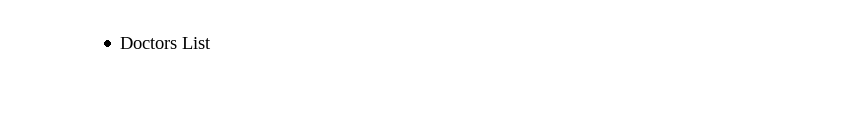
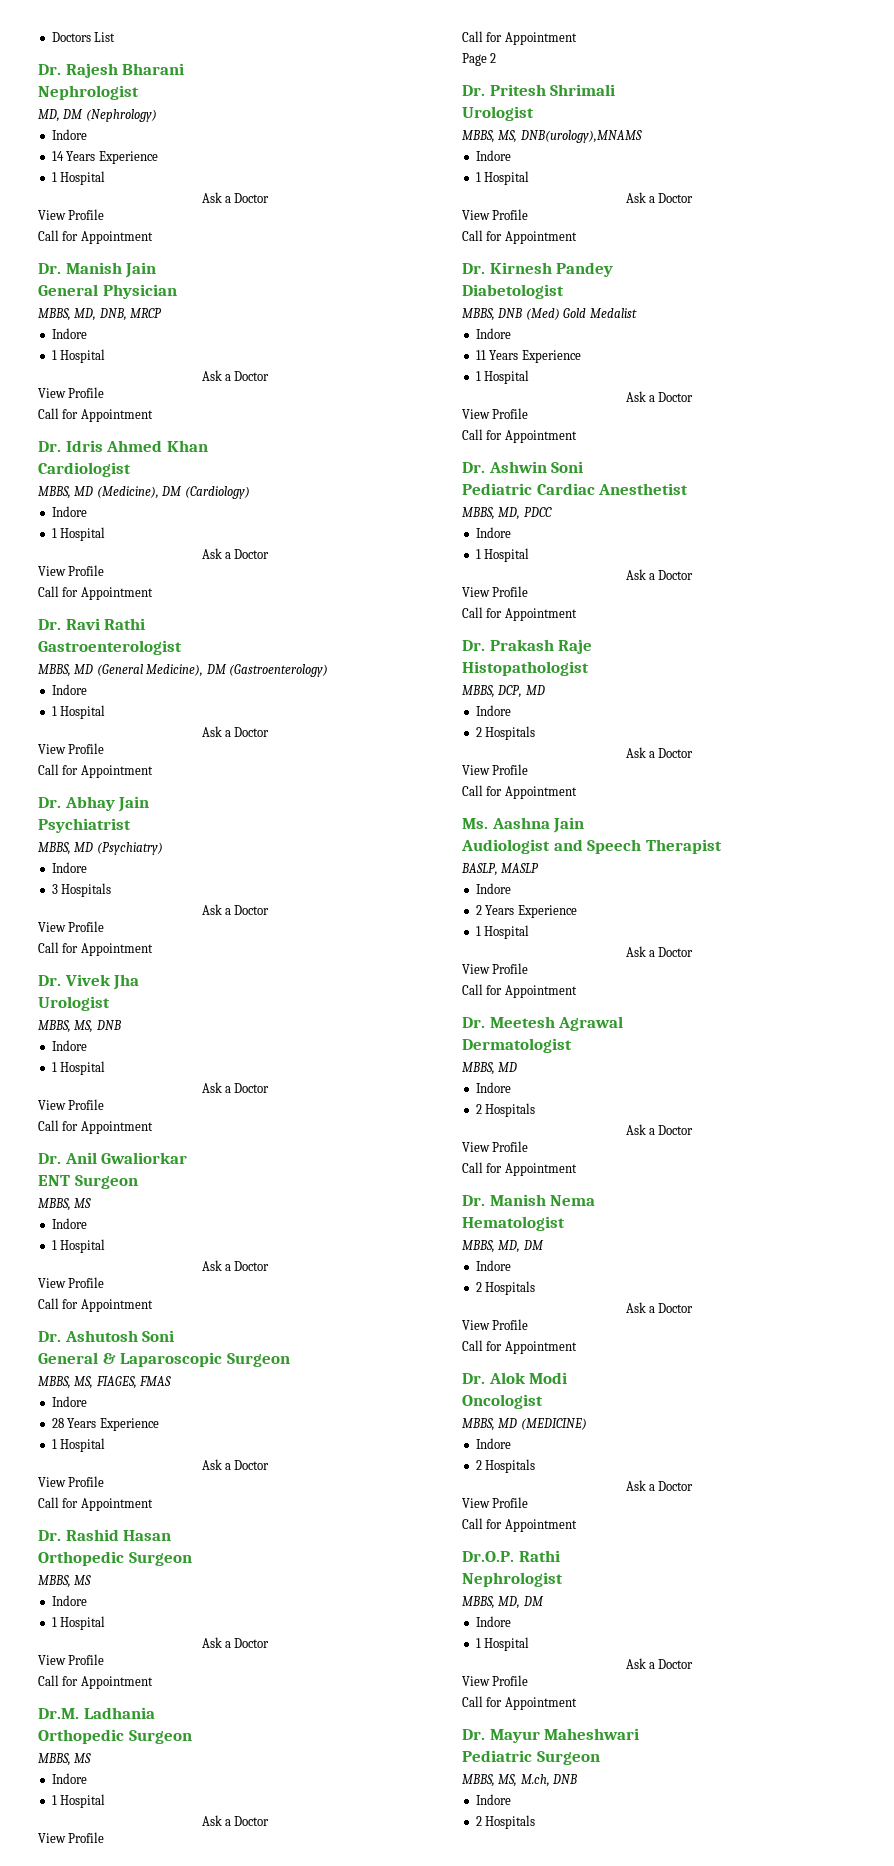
+ Dr. Rajesh Bharani
+ Nephrologist
+ MD, DM (Nephrology)
+ Indore
+ 14 Years Experience
+ 1 Hospital
+ Ask a Doctor
+ View Profile
+ Call for Appointment
+ Dr. Manish Jain
+ General Physician
+ MBBS, MD, DNB, MRCP
+ Indore
+ 1 Hospital
+ Ask a Doctor
+ View Profile
+ Call for Appointment
+ Dr. Idris Ahmed Khan
+ Cardiologist
+ MBBS, MD (Medicine), DM (Cardiology)
+ Indore
+ 1 Hospital
+ Ask a Doctor
+ View Profile
+ Call for Appointment
+ Dr. Ravi Rathi
+ Gastroenterologist
+ MBBS, MD (General Medicine), DM (Gastroenterology)
+ Indore
+ 1 Hospital
+ Ask a Doctor
+ View Profile
+ Call for Appointment
+ Dr. Abhay Jain
+ Psychiatrist
+ MBBS, MD (Psychiatry)
+ Indore
+ 3 Hospitals
+ Ask a Doctor
+ View Profile
+ Call for Appointment
+ Dr. Vivek Jha
+ Urologist
+ MBBS, MS, DNB
+ Indore
+ 1 Hospital
+ Ask a Doctor
+ View Profile
+ Call for Appointment
+ Dr. Anil Gwaliorkar
+ ENT Surgeon
+ MBBS, MS
+ Indore
+ 1 Hospital
+ Ask a Doctor
+ View Profile
+ Call for Appointment
+ Dr. Ashutosh Soni
+ General & Laparoscopic Surgeon
+ MBBS, MS, FIAGES, FMAS
+ Indore
+ 28 Years Experience
+ 1 Hospital
+ Ask a Doctor
+ View Profile
+ Call for Appointment
+ Dr. Rashid Hasan
+ Orthopedic Surgeon
+ MBBS, MS
+ Indore
+ 1 Hospital
+ Ask a Doctor
+ View Profile
+ Call for Appointment
+ Dr.M. Ladhania
+ Orthopedic Surgeon
+ MBBS, MS
+ Indore
+ 1 Hospital
+ Ask a Doctor
+ View Profile
+ Call for Appointment
+ Page 2
+ Dr. Pritesh Shrimali
+ Urologist
+ MBBS, MS, DNB(urology),MNAMS
+ Indore
+ 1 Hospital
+ Ask a Doctor
+ View Profile
+ Call for Appointment
+ Dr. Kirnesh Pandey
+ Diabetologist
+ MBBS, DNB (Med) Gold Medalist
+ Indore
+ 11 Years Experience
+ 1 Hospital
+ Ask a Doctor
+ View Profile
+ Call for Appointment
+ Dr. Ashwin Soni
+ Pediatric Cardiac Anesthetist
+ MBBS, MD, PDCC
+ Indore
+ 1 Hospital
+ Ask a Doctor
+ View Profile
+ Call for Appointment
+ Dr. Prakash Raje
+ Histopathologist
+ MBBS, DCP, MD
+ Indore
+ 2 Hospitals
+ Ask a Doctor
+ View Profile
+ Call for Appointment
+ Ms. Aashna Jain
+ Audiologist and Speech Therapist
+ BASLP, MASLP
+ Indore
+ 2 Years Experience
+ 1 Hospital
+ Ask a Doctor
+ View Profile
+ Call for Appointment
+ Dr. Meetesh Agrawal
+ Dermatologist
+ MBBS, MD
+ Indore
+ 2 Hospitals
+ Ask a Doctor
+ View Profile
+ Call for Appointment
+ Dr. Manish Nema
+ Hematologist
+ MBBS, MD, DM
+ Indore
+ 2 Hospitals
+ Ask a Doctor
+ View Profile
+ Call for Appointment
+ Dr. Alok Modi
+ Oncologist
+ MBBS, MD (MEDICINE)
+ Indore
+ 2 Hospitals
+ Ask a Doctor
+ View Profile
+ Call for Appointment
+ Dr.O.P. Rathi
+ Nephrologist
+ MBBS, MD, DM
+ Indore
+ 1 Hospital
+ Ask a Doctor
+ View Profile
+ Call for Appointment
+ Dr. Mayur Maheshwari
+ Pediatric Surgeon
+ MBBS, MS, M.ch, DNB
+ Indore
+ 2 Hospitals

